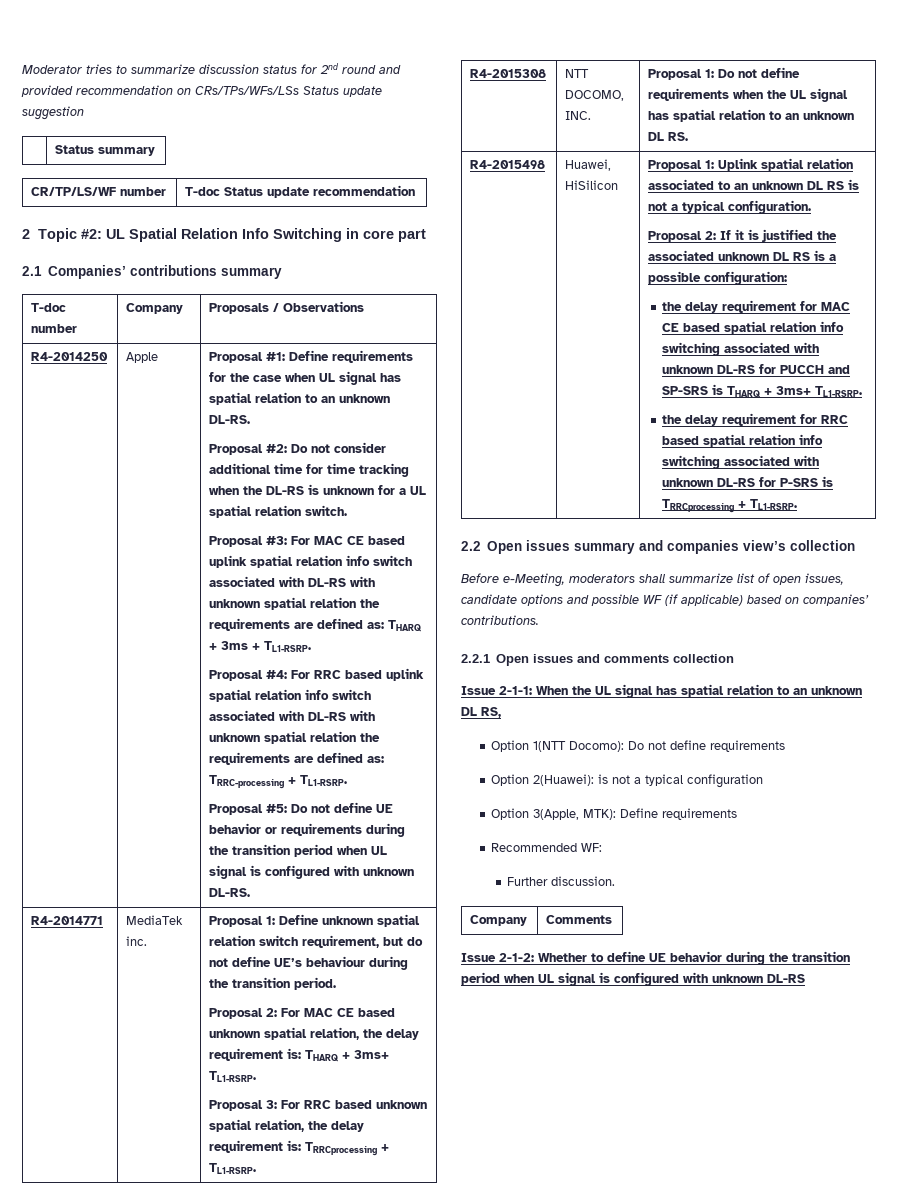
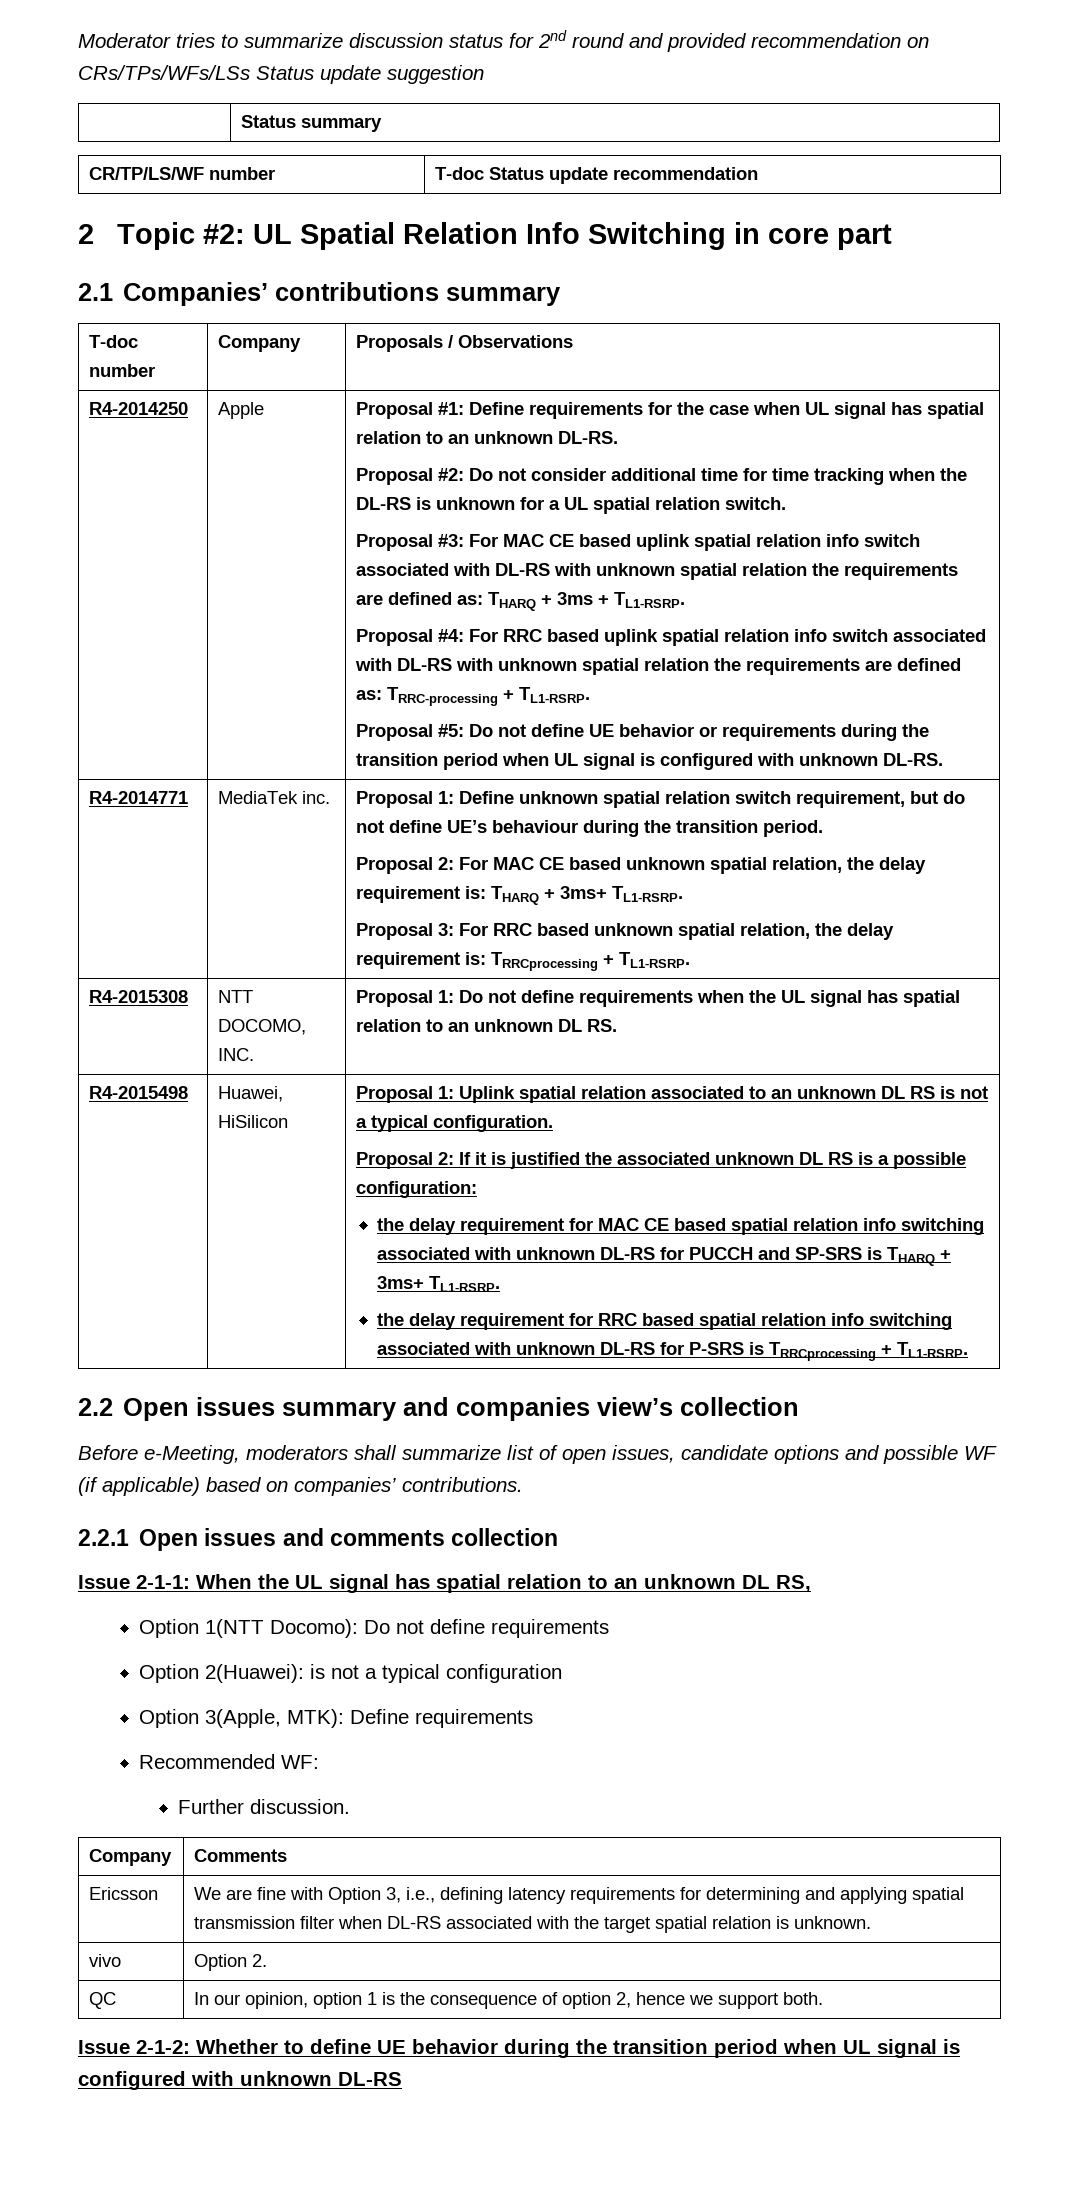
+ Ericsson | We are fine with Option 3, i.e., defining latency requirements for determining and applying spatial transmission filter when DL-RS associated with the target spatial relation is unknown.
+ vivo | Option 2.
+ QC | In our opinion, option 1 is the consequence of option 2, hence we support both.

